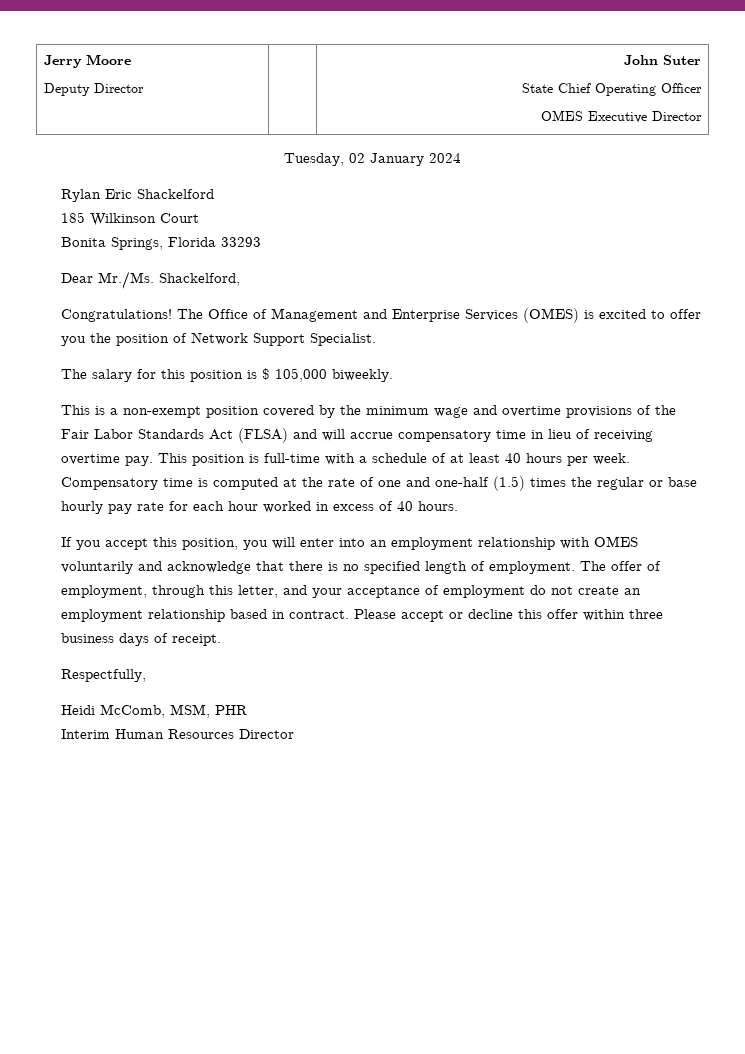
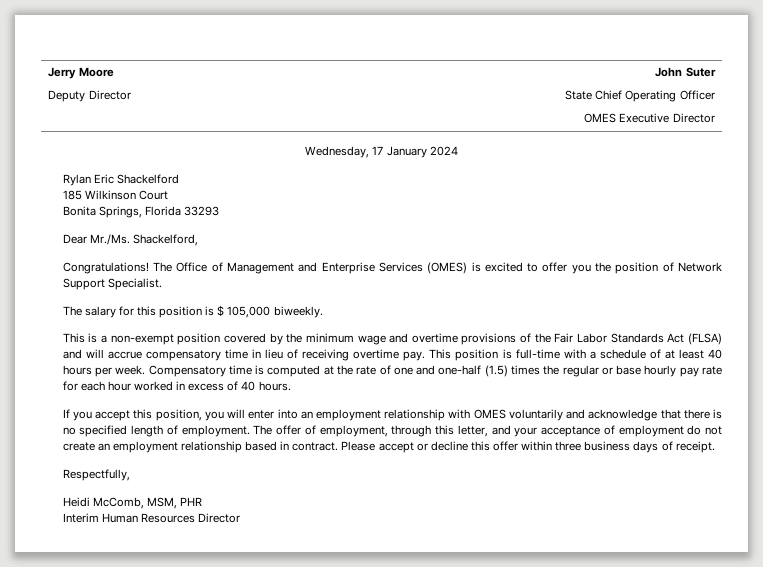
- Tuesday, 02 January 2024
+ Wednesday, 17 January 2024

